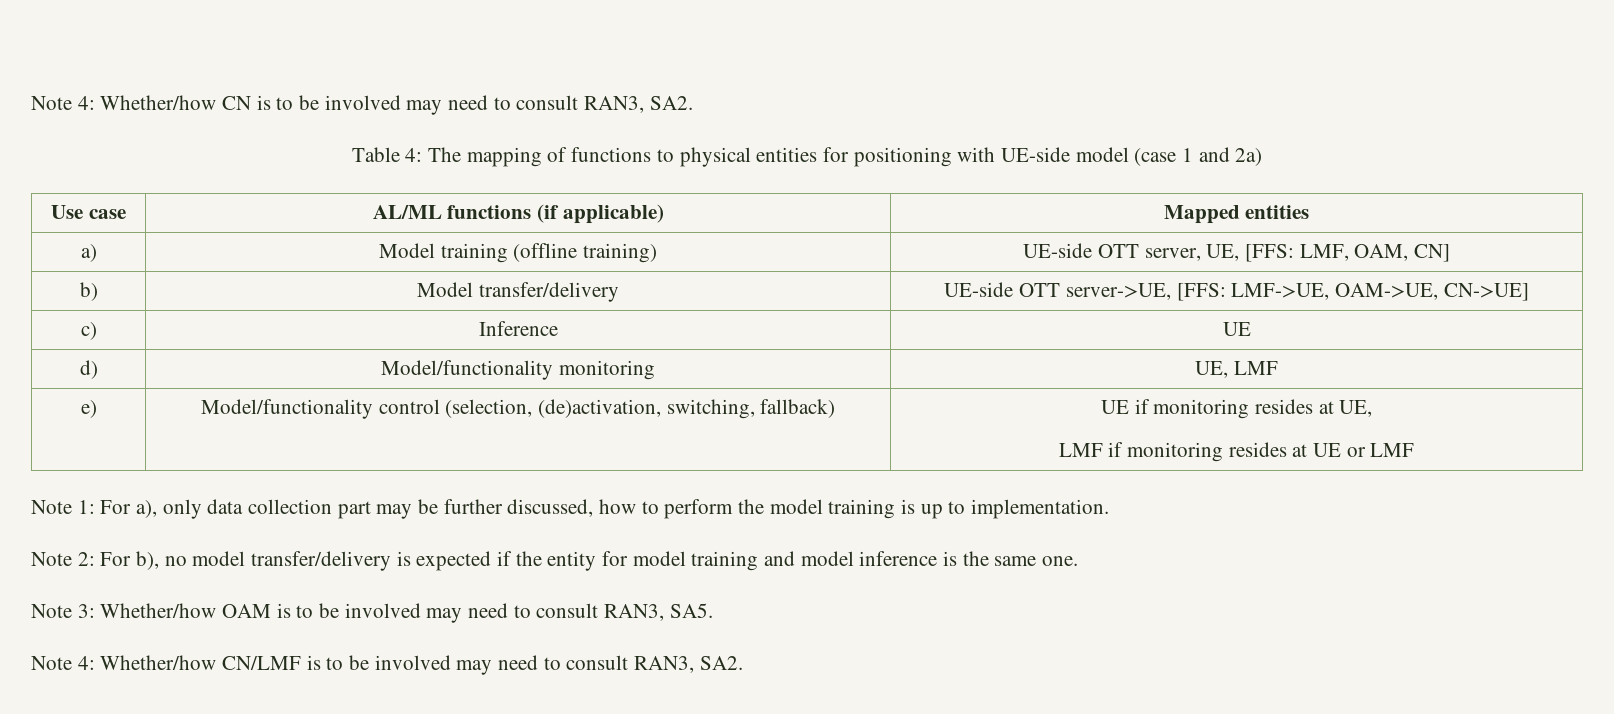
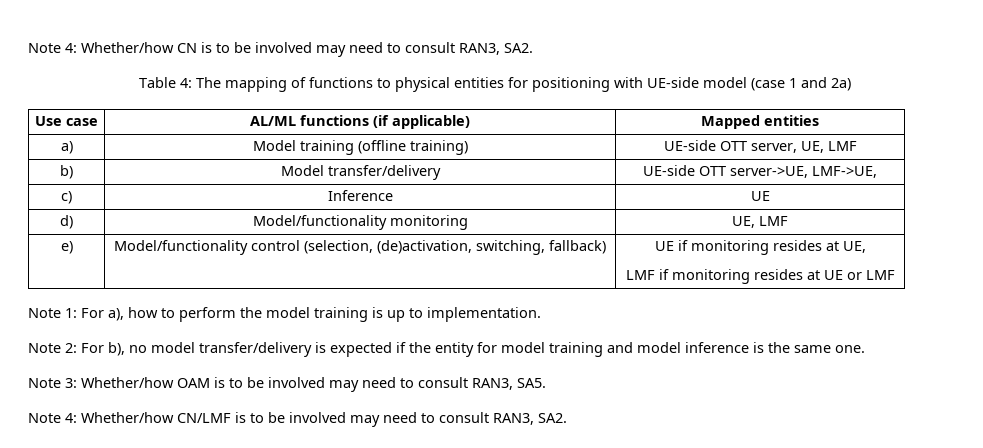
- a) | Model training (offline training) | UE-side OTT server, UE, [FFS: LMF, OAM, CN]
+ a) | Model training (offline training) | UE-side OTT server, UE, LMF
- b) | Model transfer/delivery | UE-side OTT server->UE, [FFS: LMF->UE, OAM->UE, CN->UE]
+ b) | Model transfer/delivery | UE-side OTT server->UE, LMF->UE,
- Note 1: For a), only data collection part may be further discussed, how to perform the model training is up to implementation.
+ Note 1: For a), how to perform the model training is up to implementation.

